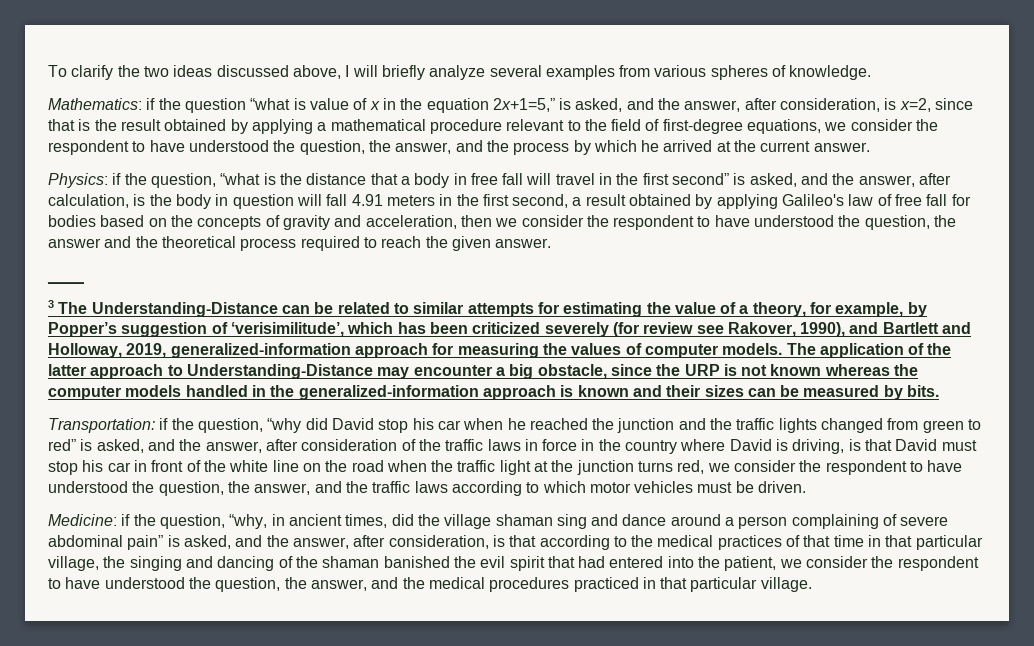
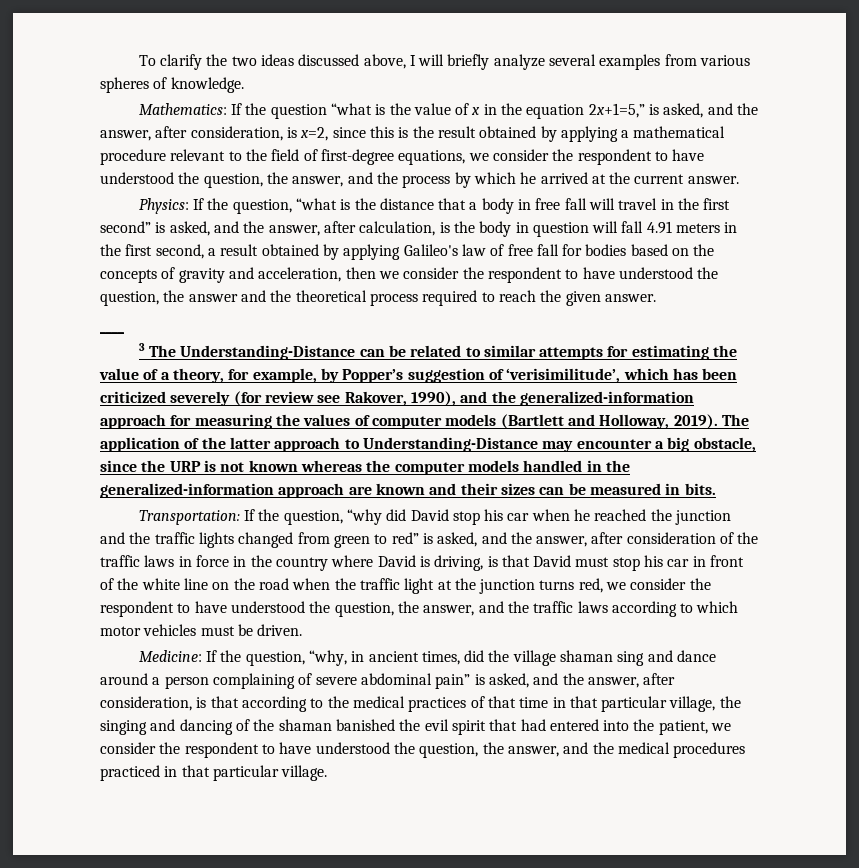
- Mathematics: if the question “what is value of x in the equation 2x+1=5,” is asked, and the answer, after consideration, is x=2, since that is the result obtained by applying a mathematical procedure relevant to the field of first-degree equations, we consider the respondent to have understood the question, the answer, and the process by which he arrived at the current answer.
+ Mathematics: If the question “what is the value of x in the equation 2x+1=5,” is asked, and the answer, after consideration, is x=2, since this is the result obtained by applying a mathematical procedure relevant to the field of first-degree equations, we consider the respondent to have understood the question, the answer, and the process by which he arrived at the current answer.
- if the question, “what is the distance that a body in free fall will travel in the first second” is asked, and the answer, after calculation, is the body in question will fall 4.91 meters in the first second, a result obtained by applying Galileo's law of free fall for bodies based on the concepts of gravity and acceleration, then we consider the respondent to have understood the question, the answer and the theoretical process required to reach the given answer.
+ If the question, “what is the distance that a body in free fall will travel in the first second” is asked, and the answer, after calculation, is the body in question will fall 4.91 meters in the first second, a result obtained by applying Galileo's law of free fall for bodies based on the concepts of gravity and acceleration, then we consider the respondent to have understood the question, the answer and the theoretical process required to reach the given answer.
- 3 The Understanding-Distance can be related to similar attempts for estimating the value of a theory, for example, by Popper’s suggestion of ‘verisimilitude’, which has been criticized severely (for review see Rakover, 1990), and Bartlett and Holloway, 2019, generalized-information approach for measuring the values of computer models.
+ 3 The Understanding-Distance can be related to similar attempts for estimating the value of a theory, for example, by Popper’s suggestion of ‘verisimilitude’, which has been criticized severely (for review see Rakover, 1990), and the generalized-information approach for measuring the values of computer models (Bartlett and Holloway, 2019).
- The application of the latter approach to Understanding-Distance may encounter a big obstacle, since the URP is not known whereas the computer models handled in the generalized-information approach is known and their sizes can be measured by bits.
+ The application of the latter approach to Understanding-Distance may encounter a big obstacle, since the URP is not known whereas the computer models handled in the generalized-information approach are known and their sizes can be measured in bits.
- if the question, “why did David stop his car when he reached the junction and the traffic lights changed from green to red” is asked, and the answer, after consideration of the traffic laws in force in the country where David is driving, is that David must stop his car in front of the white line on the road when the traffic light at the junction turns red, we consider the respondent to have understood the question, the answer, and the traffic laws according to which motor vehicles must be driven.
+ If the question, “why did David stop his car when he reached the junction and the traffic lights changed from green to red” is asked, and the answer, after consideration of the traffic laws in force in the country where David is driving, is that David must stop his car in front of the white line on the road when the traffic light at the junction turns red, we consider the respondent to have understood the question, the answer, and the traffic laws according to which motor vehicles must be driven.
- if the question, “why, in ancient times, did the village shaman sing and dance around a person complaining of severe abdominal pain” is asked, and the answer, after consideration, is that according to the medical practices of that time in that particular village, the singing and dancing of the shaman banished the evil spirit that had entered into the patient, we consider the respondent to have understood the question, the answer, and the medical procedures practiced in that particular village.
+ If the question, “why, in ancient times, did the village shaman sing and dance around a person complaining of severe abdominal pain” is asked, and the answer, after consideration, is that according to the medical practices of that time in that particular village, the singing and dancing of the shaman banished the evil spirit that had entered into the patient, we consider the respondent to have understood the question, the answer, and the medical procedures practiced in that particular village.

